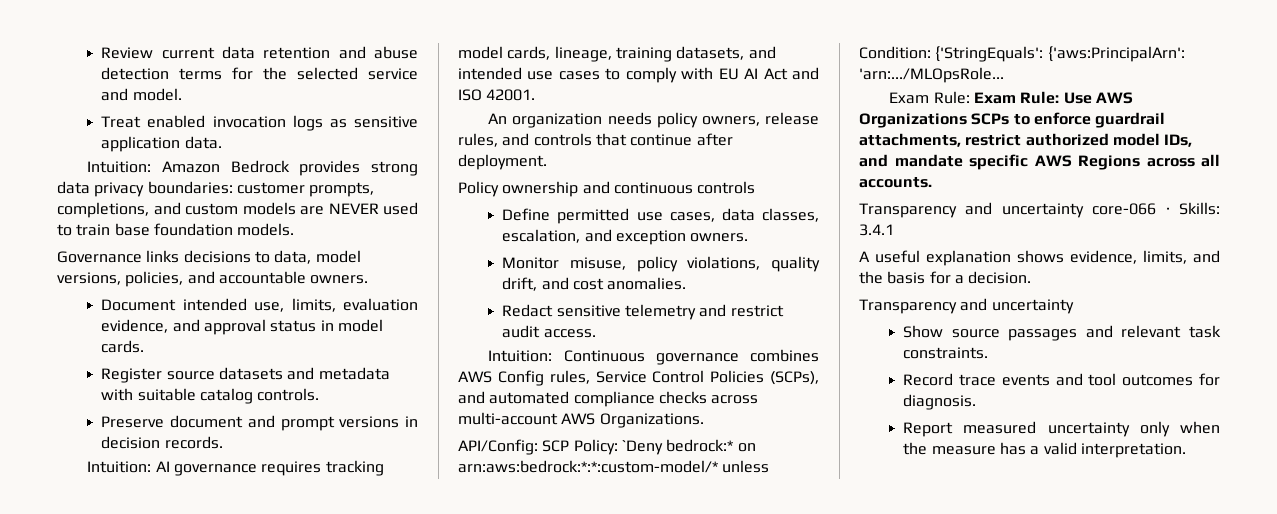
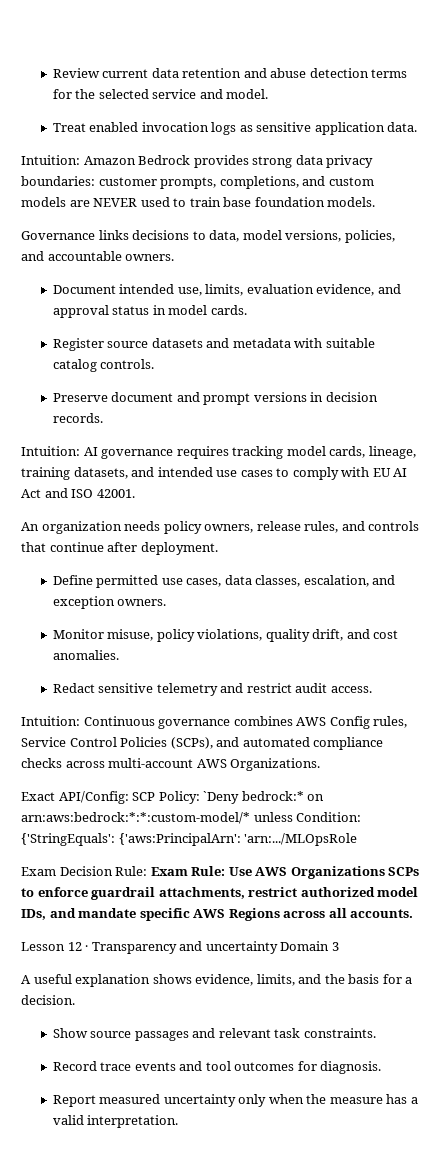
- Policy ownership and continuous controls
- API/Config: SCP Policy: `Deny bedrock:* on arn:aws:bedrock:*:*:custom-model/* unless Condition: {'StringEquals': {'aws:PrincipalArn': 'arn:.../MLOpsRole...
- Exam Rule: Exam Rule: Use AWS Organizations SCPs to enforce guardrail attachments, restrict authorized model IDs, and mandate specific AWS Regions across all accounts.
+ Exact API/Config: SCP Policy: `Deny bedrock:* on arn:aws:bedrock:*:*:custom-model/* unless Condition: {'StringEquals': {'aws:PrincipalArn': 'arn:.../MLOpsRole
+ Exam Decision Rule: Exam Rule: Use AWS Organizations SCPs to enforce guardrail attachments, restrict authorized model IDs, and mandate specific AWS Regions across all accounts.
- Transparency and uncertainty core-066 · Skills: 3.4.1
+ Lesson 12 · Transparency and uncertainty Domain 3
  A useful explanation shows evidence, limits, and the basis for a decision.
- Transparency and uncertainty

